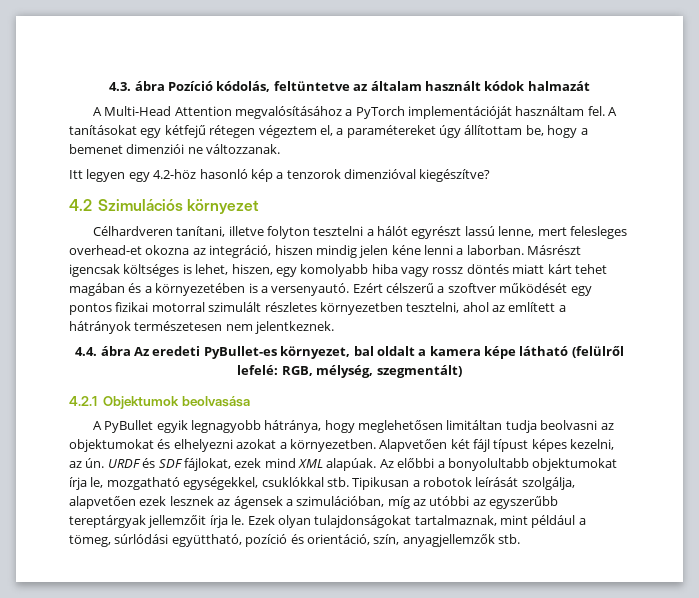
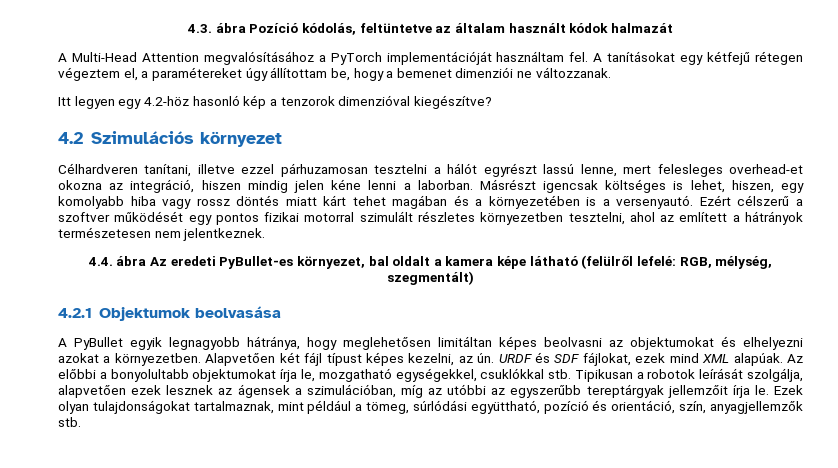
- Célhardveren tanítani, illetve folyton tesztelni a hálót egyrészt lassú lenne, mert felesleges overhead-et okozna az integráció, hiszen mindig jelen kéne lenni a laborban.
+ Célhardveren tanítani, illetve ezzel párhuzamosan tesztelni a hálót egyrészt lassú lenne, mert felesleges overhead-et okozna az integráció, hiszen mindig jelen kéne lenni a laborban.
- A PyBullet egyik legnagyobb hátránya, hogy meglehetősen limitáltan tudja beolvasni az objektumokat és elhelyezni azokat a környezetben.
+ A PyBullet egyik legnagyobb hátránya, hogy meglehetősen limitáltan képes beolvasni az objektumokat és elhelyezni azokat a környezetben.

